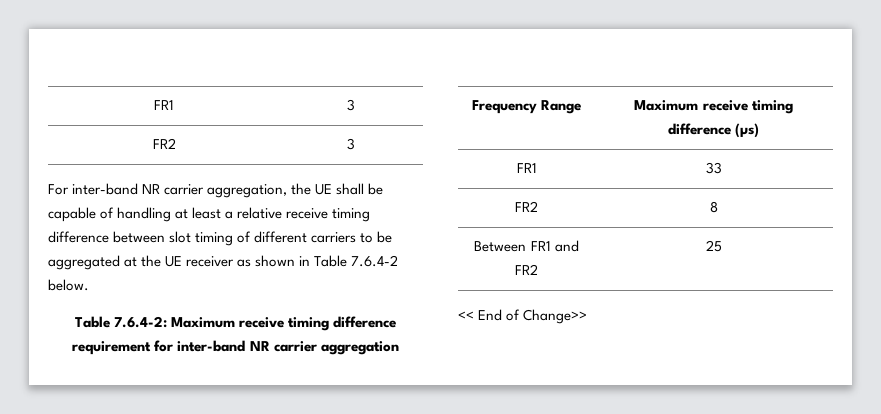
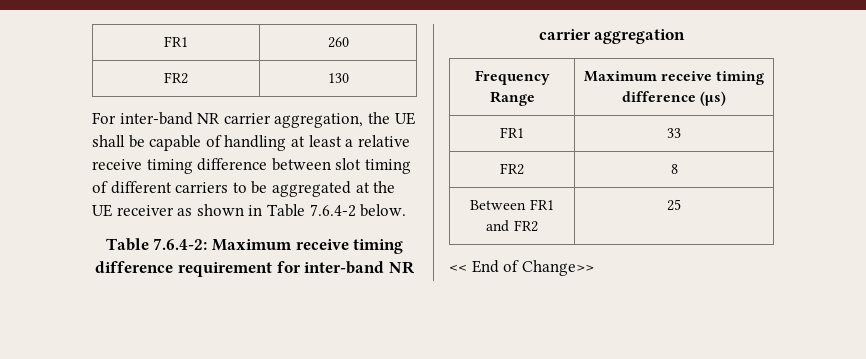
- FR1 | 3
- FR2 | 3
+ FR1 | 260
+ FR2 | 130

